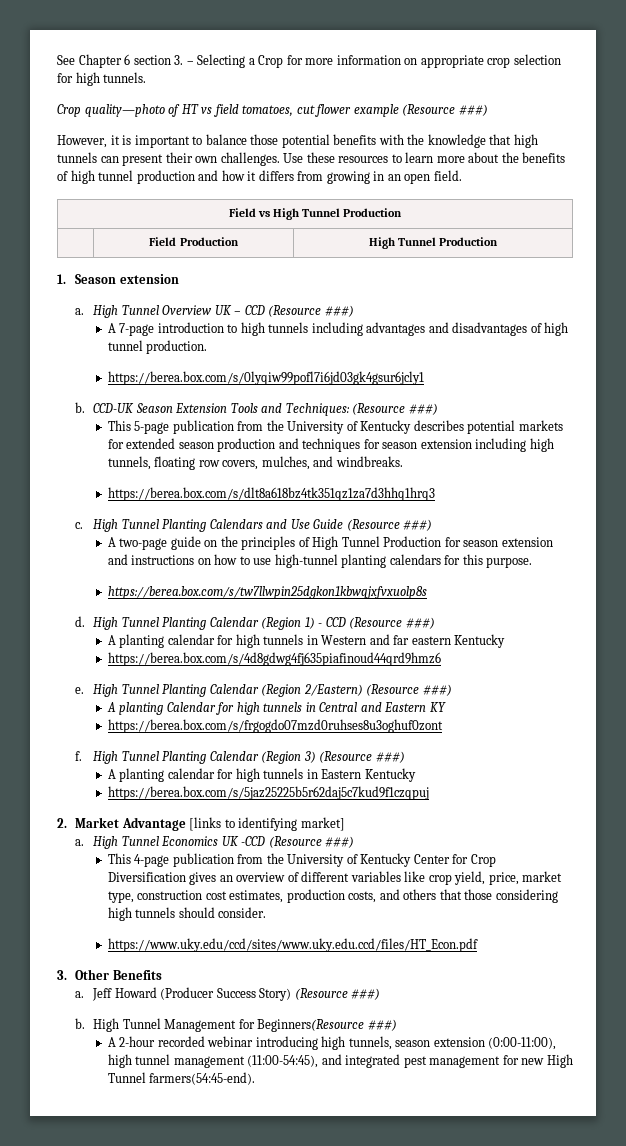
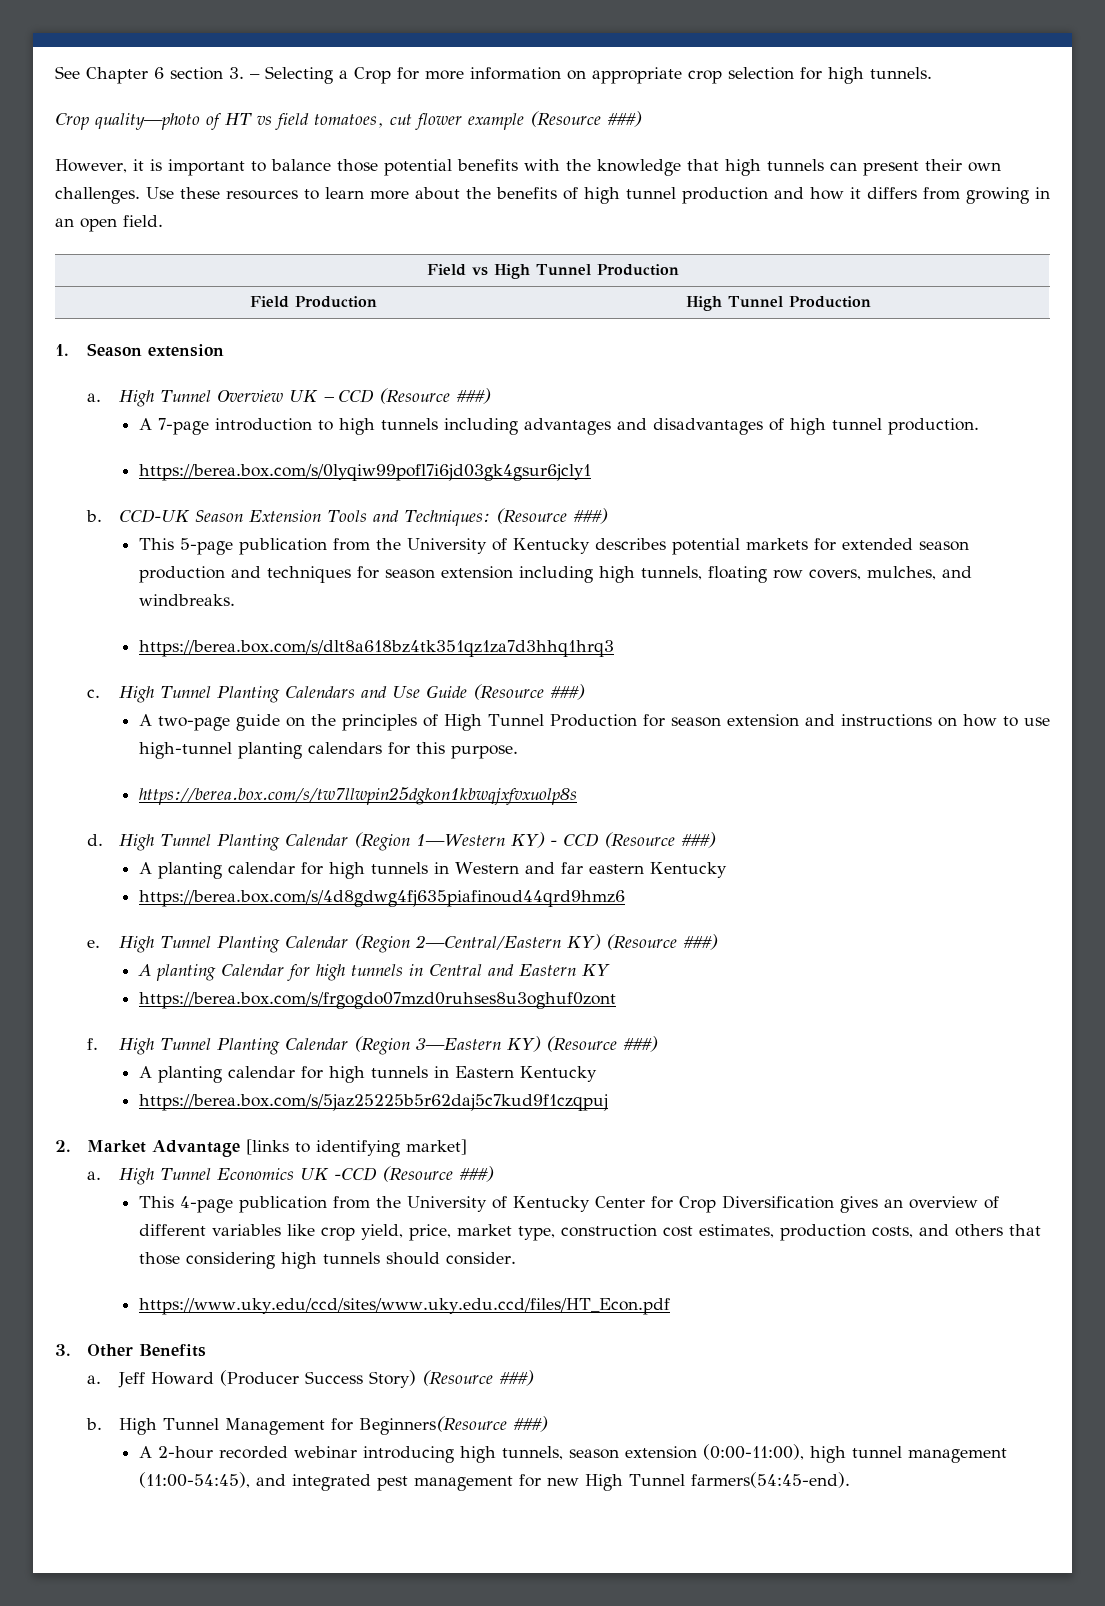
- High Tunnel Planting Calendar (Region 1) - CCD (Resource ###)
+ High Tunnel Planting Calendar (Region 1—Western KY) - CCD (Resource ###)
- High Tunnel Planting Calendar (Region 2/Eastern) (Resource ###)
+ High Tunnel Planting Calendar (Region 2—Central/Eastern KY) (Resource ###)
- High Tunnel Planting Calendar (Region 3) (Resource ###)
+ High Tunnel Planting Calendar (Region 3—Eastern KY) (Resource ###)

